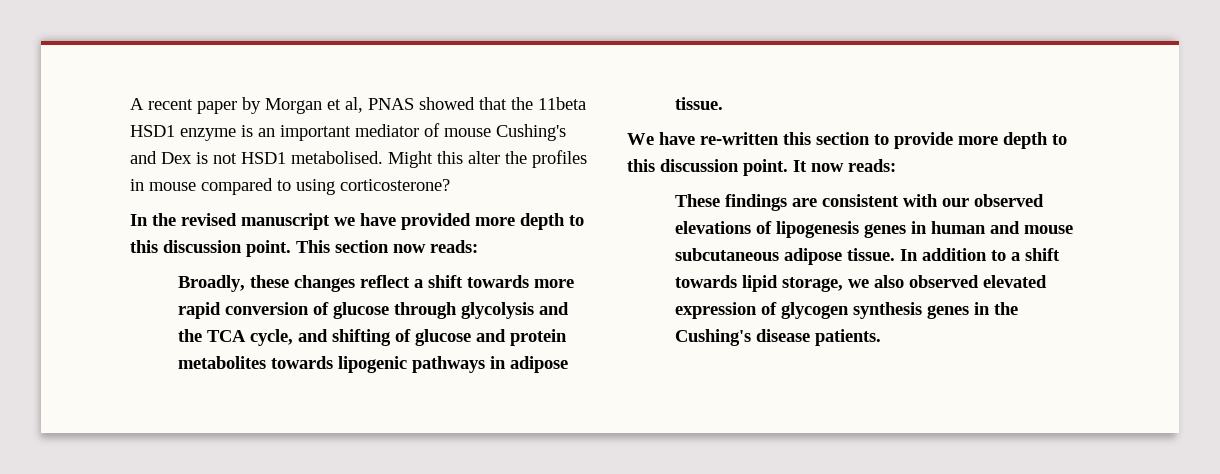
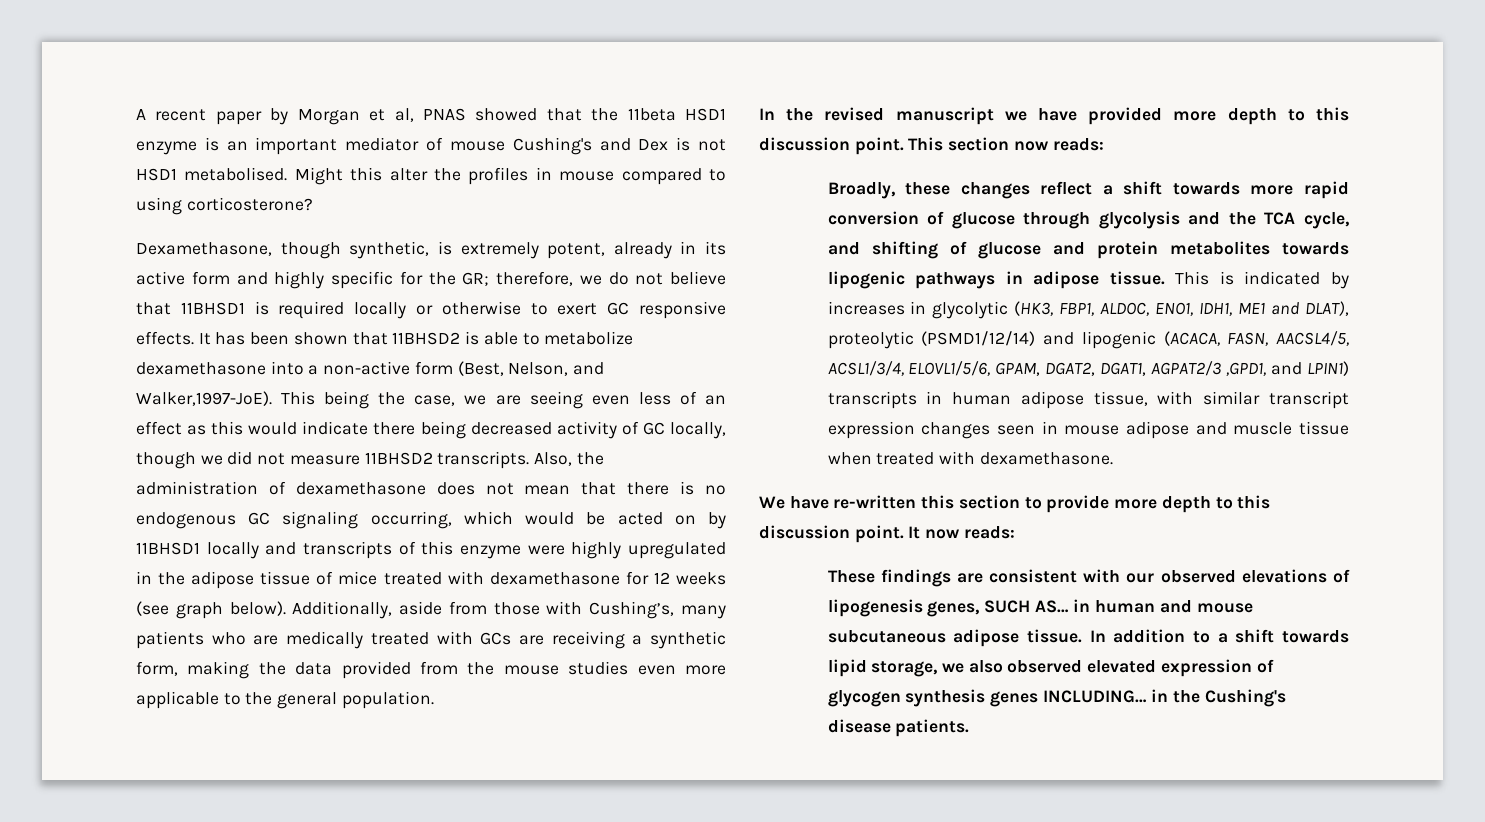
+ Dexamethasone, though synthetic, is extremely potent, already in its active form and highly specific for the GR; therefore, we do not believe that 11BHSD1 is required locally or otherwise to exert GC responsive effects. It has been shown that 11BHSD2 is able to metabolize dexamethasone into a non-active form (Best, Nelson, and Walker,1997-JoE). This being the case, we are seeing even less of an effect as this would indicate there being decreased activity of GC locally, though we did not measure 11BHSD2 transcripts. Also, the administration of dexamethasone does not mean that there is no endogenous GC signaling occurring, which would be acted on by 11BHSD1 locally and transcripts of this enzyme were highly upregulated in the adipose tissue of mice treated with dexamethasone for 12 weeks (see graph below). Additionally, aside from those with Cushing’s, many patients who are medically treated with GCs are receiving a synthetic form, making the data provided from the mouse studies even more applicable to the general population.
+ This is indicated by increases in glycolytic (HK3, FBP1, ALDOC, ENO1, IDH1, ME1 and DLAT), proteolytic (PSMD1/12/14) and lipogenic (ACACA, FASN, AACSL4/5, ACSL1/3/4, ELOVL1/5/6, GPAM, DGAT2, DGAT1, AGPAT2/3 ,GPD1, and LPIN1) transcripts in human adipose tissue, with similar transcript expression changes seen in mouse adipose and muscle tissue when treated with dexamethasone.
- These findings are consistent with our observed elevations of lipogenesis genes in human and mouse subcutaneous adipose tissue.
+ These findings are consistent with our observed elevations of lipogenesis genes, SUCH AS… in human and mouse subcutaneous adipose tissue.
- In addition to a shift towards lipid storage, we also observed elevated expression of glycogen synthesis genes in the Cushing's disease patients.
+ In addition to a shift towards lipid storage, we also observed elevated expression of glycogen synthesis genes INCLUDING… in the Cushing's disease patients.

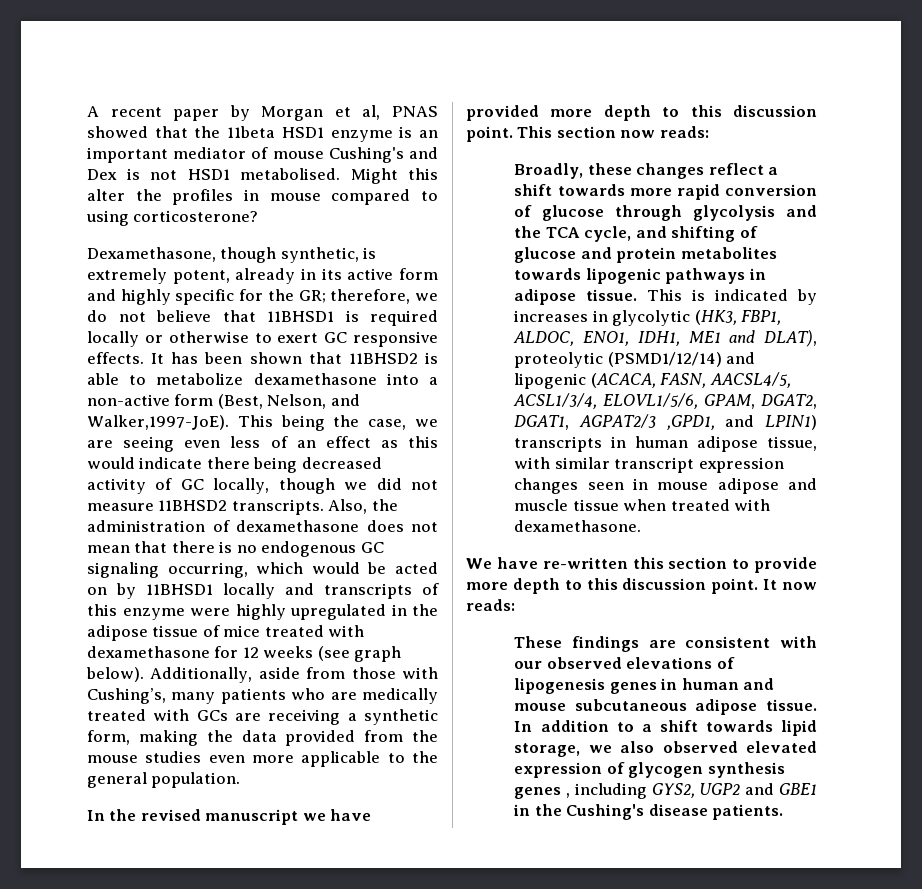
- These findings are consistent with our observed elevations of lipogenesis genes, SUCH AS… in human and mouse subcutaneous adipose tissue.
+ These findings are consistent with our observed elevations of lipogenesis genes in human and mouse subcutaneous adipose tissue.
- In addition to a shift towards lipid storage, we also observed elevated expression of glycogen synthesis genes INCLUDING… in the Cushing's disease patients.
+ In addition to a shift towards lipid storage, we also observed elevated expression of glycogen synthesis genes , including GYS2, UGP2 and GBE1 in the Cushing's disease patients.

